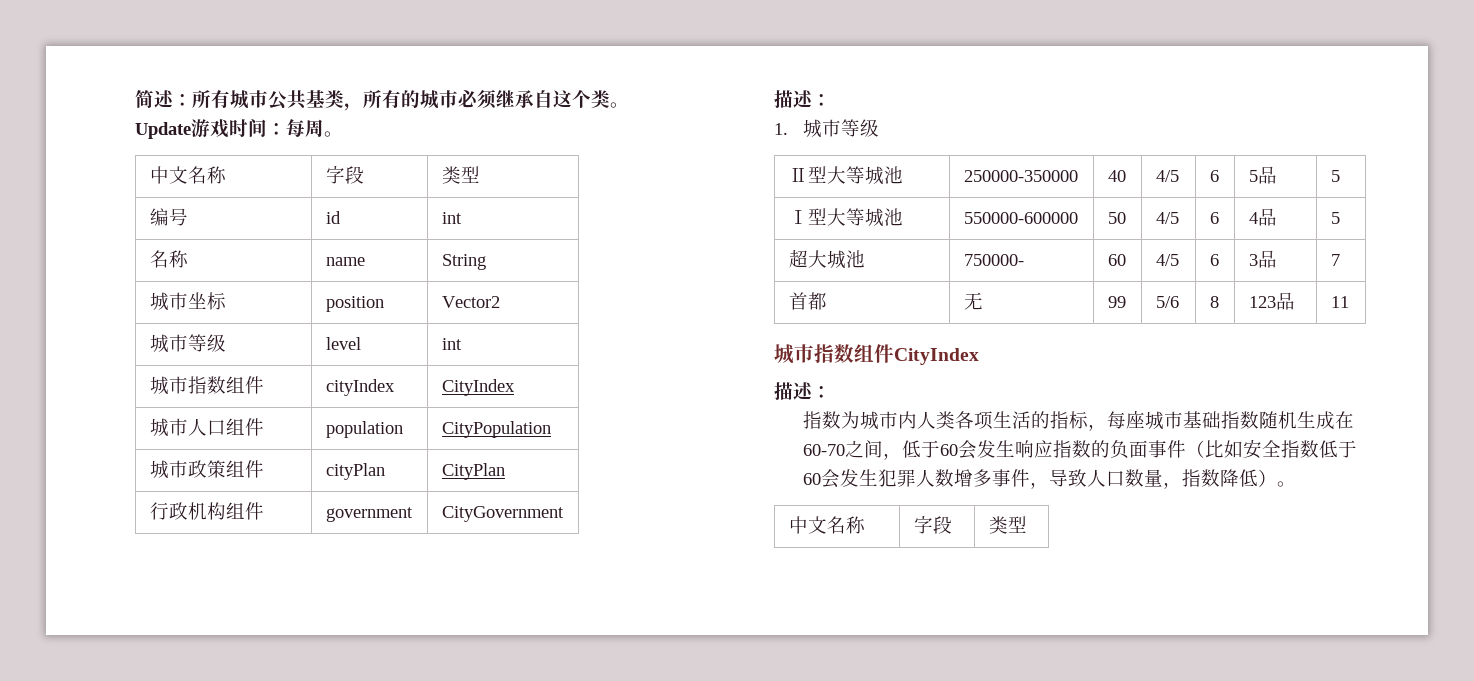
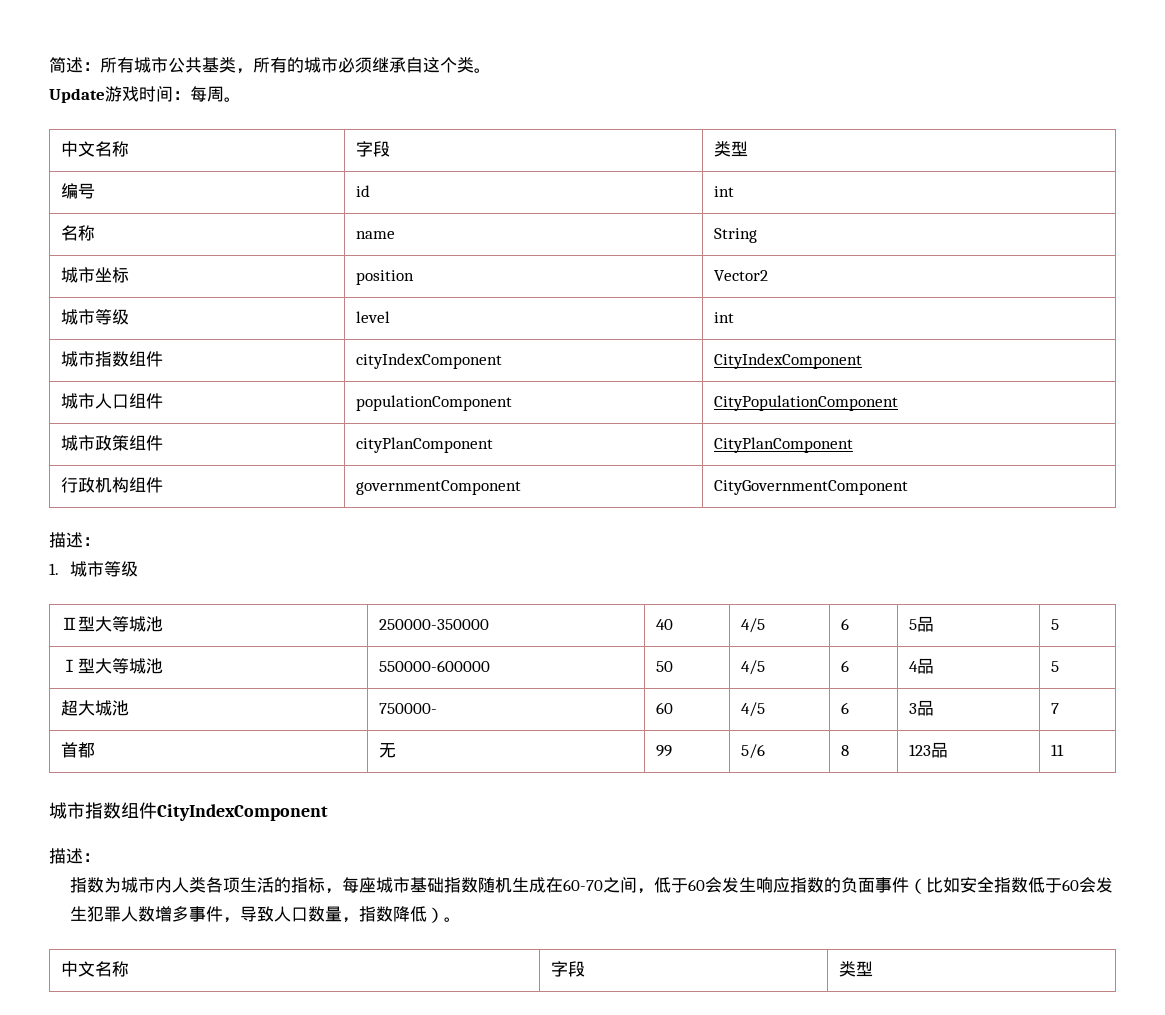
- 城市指数组件 | cityIndex | CityIndex
+ 城市指数组件 | cityIndexComponent | CityIndexComponent
- 城市人口组件 | population | CityPopulation
+ 城市人口组件 | populationComponent | CityPopulationComponent
- 城市政策组件 | cityPlan | CityPlan
+ 城市政策组件 | cityPlanComponent | CityPlanComponent
- 行政机构组件 | government | CityGovernment
+ 行政机构组件 | governmentComponent | CityGovernmentComponent
- 城市指数组件CityIndex
+ 城市指数组件CityIndexComponent

